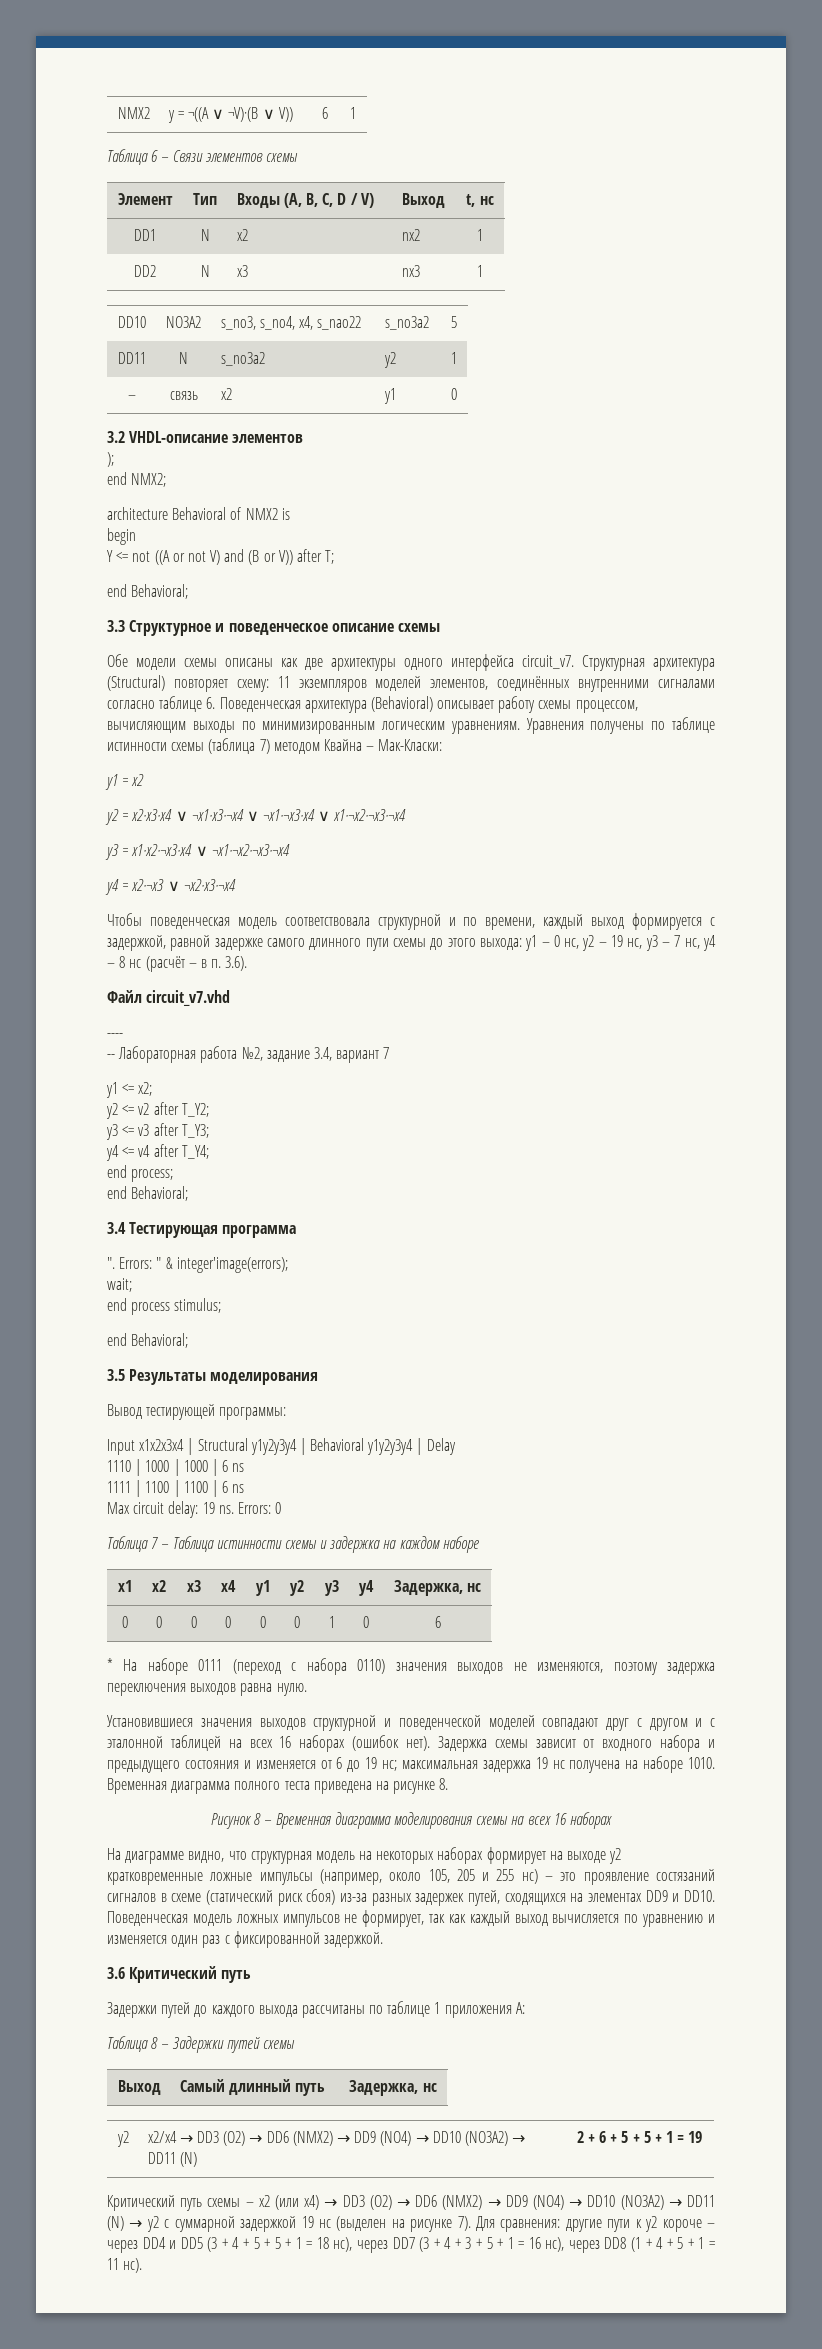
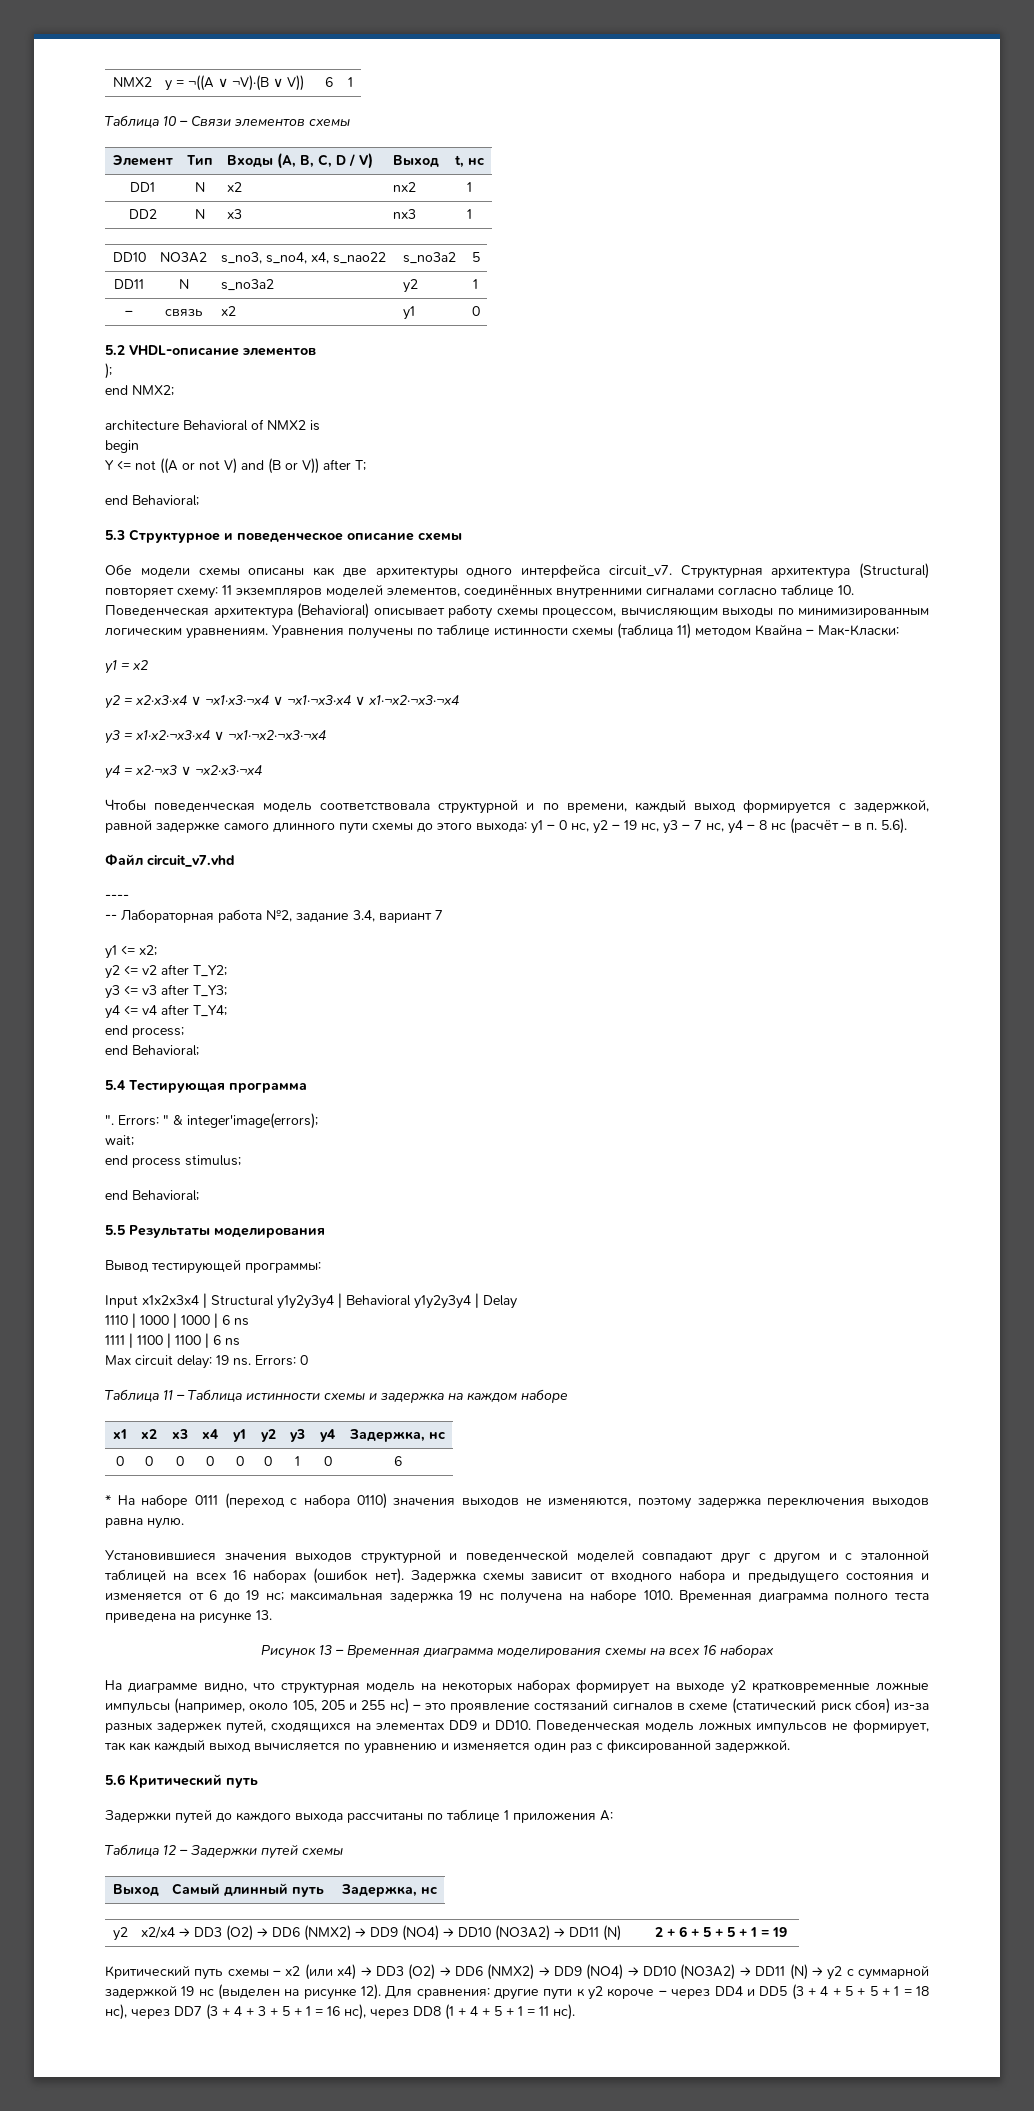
- Таблица 6 – Связи элементов схемы
+ Таблица 10 – Связи элементов схемы
- 3.2 VHDL-описание элементов
+ 5.2 VHDL-описание элементов
- 3.3 Структурное и поведенческое описание схемы
+ 5.3 Структурное и поведенческое описание схемы
- Структурная архитектура (Structural) повторяет схему: 11 экземпляров моделей элементов, соединённых внутренними сигналами согласно таблице 6. Поведенческая архитектура (Behavioral) описывает работу схемы процессом, вычисляющим выходы по минимизированным логическим уравнениям.
+ Структурная архитектура (Structural) повторяет схему: 11 экземпляров моделей элементов, соединённых внутренними сигналами согласно таблице 10. Поведенческая архитектура (Behavioral) описывает работу схемы процессом, вычисляющим выходы по минимизированным логическим уравнениям.
- Уравнения получены по таблице истинности схемы (таблица 7) методом Квайна – Мак-Класки:
+ Уравнения получены по таблице истинности схемы (таблица 11) методом Квайна – Мак-Класки:
- Чтобы поведенческая модель соответствовала структурной и по времени, каждый выход формируется с задержкой, равной задержке самого длинного пути схемы до этого выхода: y1 – 0 нс, y2 – 19 нс, y3 – 7 нс, y4 – 8 нс (расчёт – в п. 3.6).
+ Чтобы поведенческая модель соответствовала структурной и по времени, каждый выход формируется с задержкой, равной задержке самого длинного пути схемы до этого выхода: y1 – 0 нс, y2 – 19 нс, y3 – 7 нс, y4 – 8 нс (расчёт – в п. 5.6).
- 3.4 Тестирующая программа
+ 5.4 Тестирующая программа
- 3.5 Результаты моделирования
+ 5.5 Результаты моделирования
- Таблица 7 – Таблица истинности схемы и задержка на каждом наборе
+ Таблица 11 – Таблица истинности схемы и задержка на каждом наборе
- Временная диаграмма полного теста приведена на рисунке 8.
+ Временная диаграмма полного теста приведена на рисунке 13.
- Рисунок 8 – Временная диаграмма моделирования схемы на всех 16 наборах
+ Рисунок 13 – Временная диаграмма моделирования схемы на всех 16 наборах
- 3.6 Критический путь
+ 5.6 Критический путь
- Таблица 8 – Задержки путей схемы
+ Таблица 12 – Задержки путей схемы
- Критический путь схемы – x2 (или x4) → DD3 (O2) → DD6 (NMX2) → DD9 (NO4) → DD10 (NO3A2) → DD11 (N) → y2 с суммарной задержкой 19 нс (выделен на рисунке 7).
+ Критический путь схемы – x2 (или x4) → DD3 (O2) → DD6 (NMX2) → DD9 (NO4) → DD10 (NO3A2) → DD11 (N) → y2 с суммарной задержкой 19 нс (выделен на рисунке 12).

